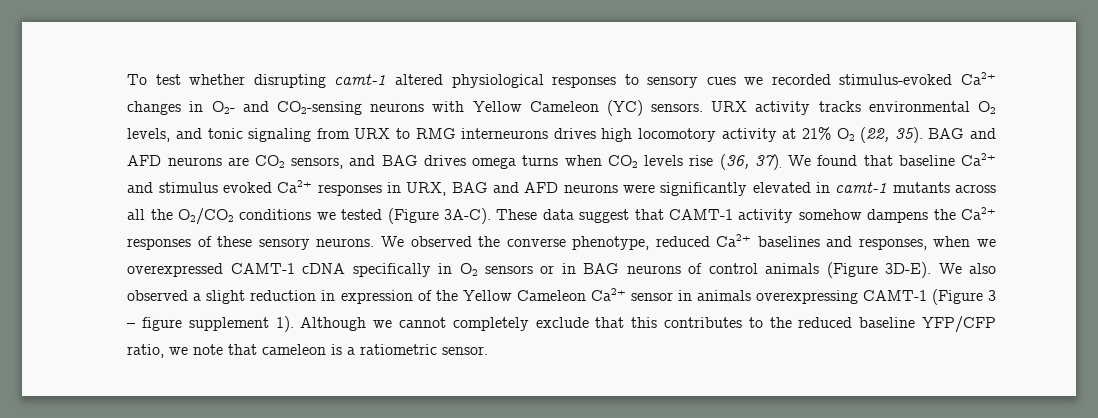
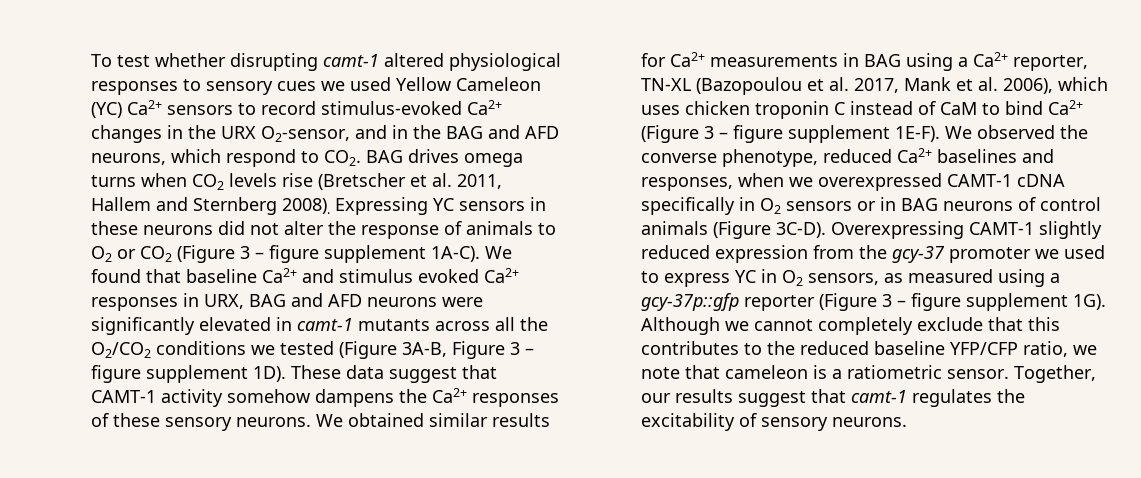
- To test whether disrupting camt-1 altered physiological responses to sensory cues we recorded stimulus-evoked Ca2+ changes in O2- and CO2-sensing neurons with Yellow Cameleon (YC) sensors. URX activity tracks environmental O2 levels, and tonic signaling from URX to RMG interneurons drives high locomotory activity at 21% O2 (22, 35). BAG and AFD neurons are CO2 sensors, and BAG drives omega turns when CO2 levels rise (36, 37).
+ To test whether disrupting camt-1 altered physiological responses to sensory cues we used Yellow Cameleon (YC) Ca2+ sensors to record stimulus-evoked Ca2+ changes in the URX O2-sensor, and in the BAG and AFD neurons, which respond to CO2. BAG drives omega turns when CO2 levels rise (Bretscher et al. 2011, Hallem and Sternberg 2008). Expressing YC sensors in these neurons did not alter the response of animals to O2 or CO2 (Figure 3 – figure supplement 1A-C).
- We found that baseline Ca2+ and stimulus evoked Ca2+ responses in URX, BAG and AFD neurons were significantly elevated in camt-1 mutants across all the O2/CO2 conditions we tested (Figure 3A-C).
+ We found that baseline Ca2+ and stimulus evoked Ca2+ responses in URX, BAG and AFD neurons were significantly elevated in camt-1 mutants across all the O2/CO2 conditions we tested (Figure 3A-B, Figure 3 – figure supplement 1D).
- We observed the converse phenotype, reduced Ca2+ baselines and responses, when we overexpressed CAMT-1 cDNA specifically in O2 sensors or in BAG neurons of control animals (Figure 3D-E). We also observed a slight reduction in expression of the Yellow Cameleon Ca2+ sensor in animals overexpressing CAMT-1 (Figure 3 – figure supplement 1).
+ We obtained similar results for Ca2+ measurements in BAG using a Ca2+ reporter, TN-XL (Bazopoulou et al. 2017, Mank et al. 2006), which uses chicken troponin C instead of CaM to bind Ca2+ (Figure 3 – figure supplement 1E-F). We observed the converse phenotype, reduced Ca2+ baselines and responses, when we overexpressed CAMT-1 cDNA specifically in O2 sensors or in BAG neurons of control animals (Figure 3C-D). Overexpressing CAMT-1 slightly reduced expression from the gcy-37 promoter we used to express YC in O2 sensors, as measured using a gcy-37p::gfp reporter (Figure 3 – figure supplement 1G).
+ Together, our results suggest that camt-1 regulates the excitability of sensory neurons.

